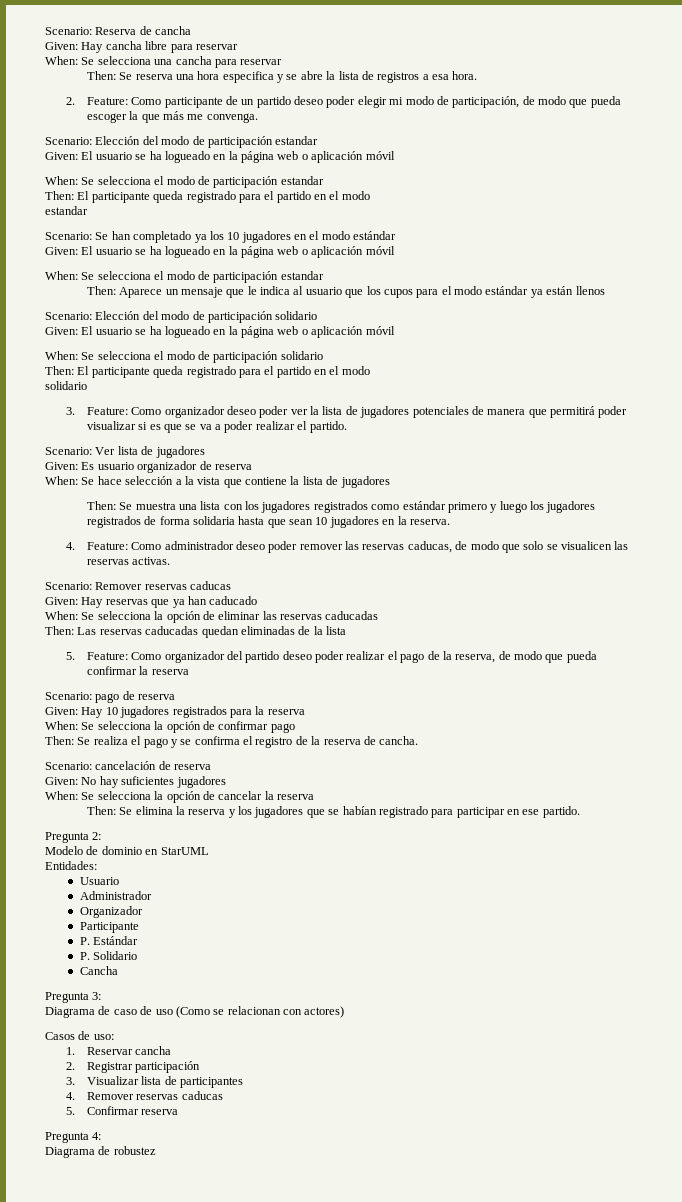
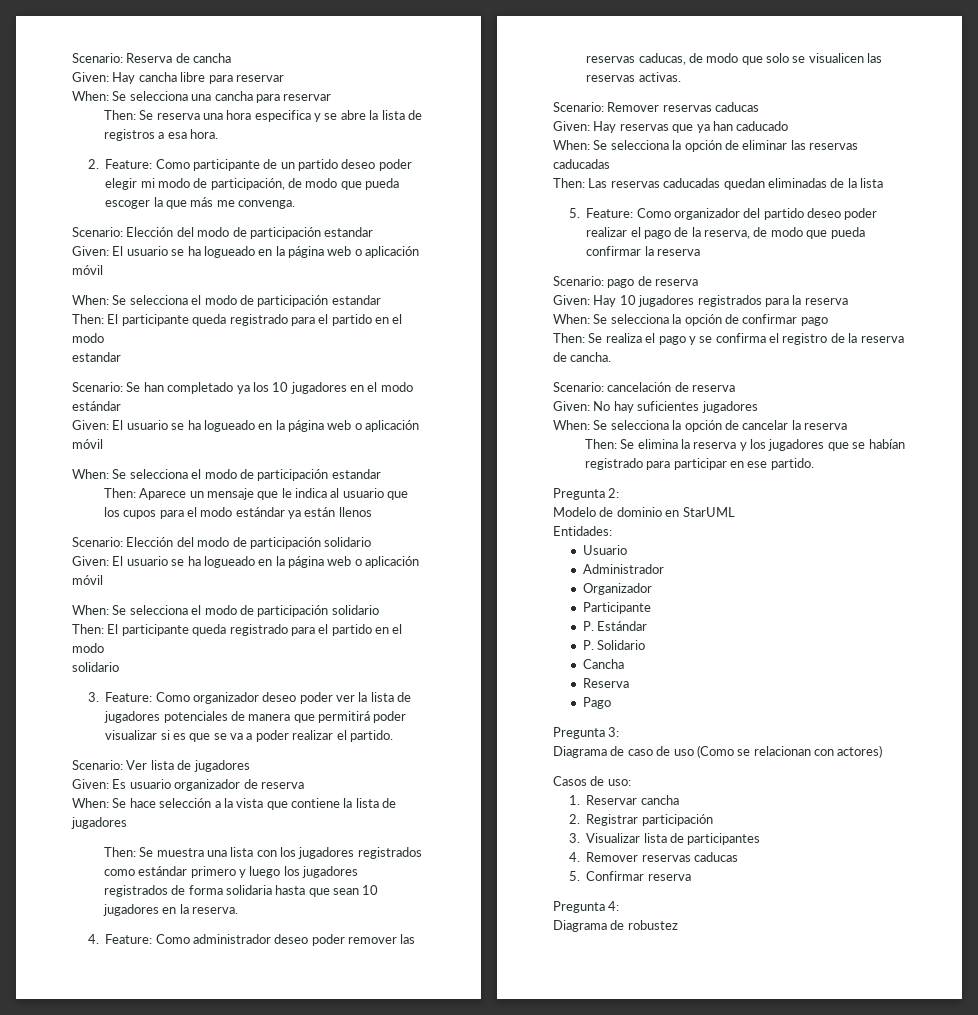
  Cancha
+ Reserva
+ Pago

